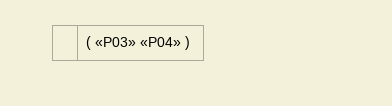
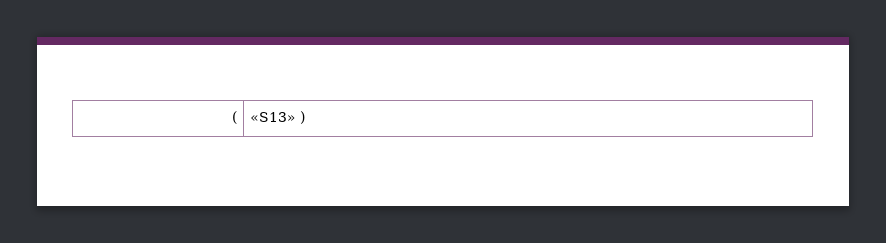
- | ( «P03» «P04» )
+ ( | «S13» )

